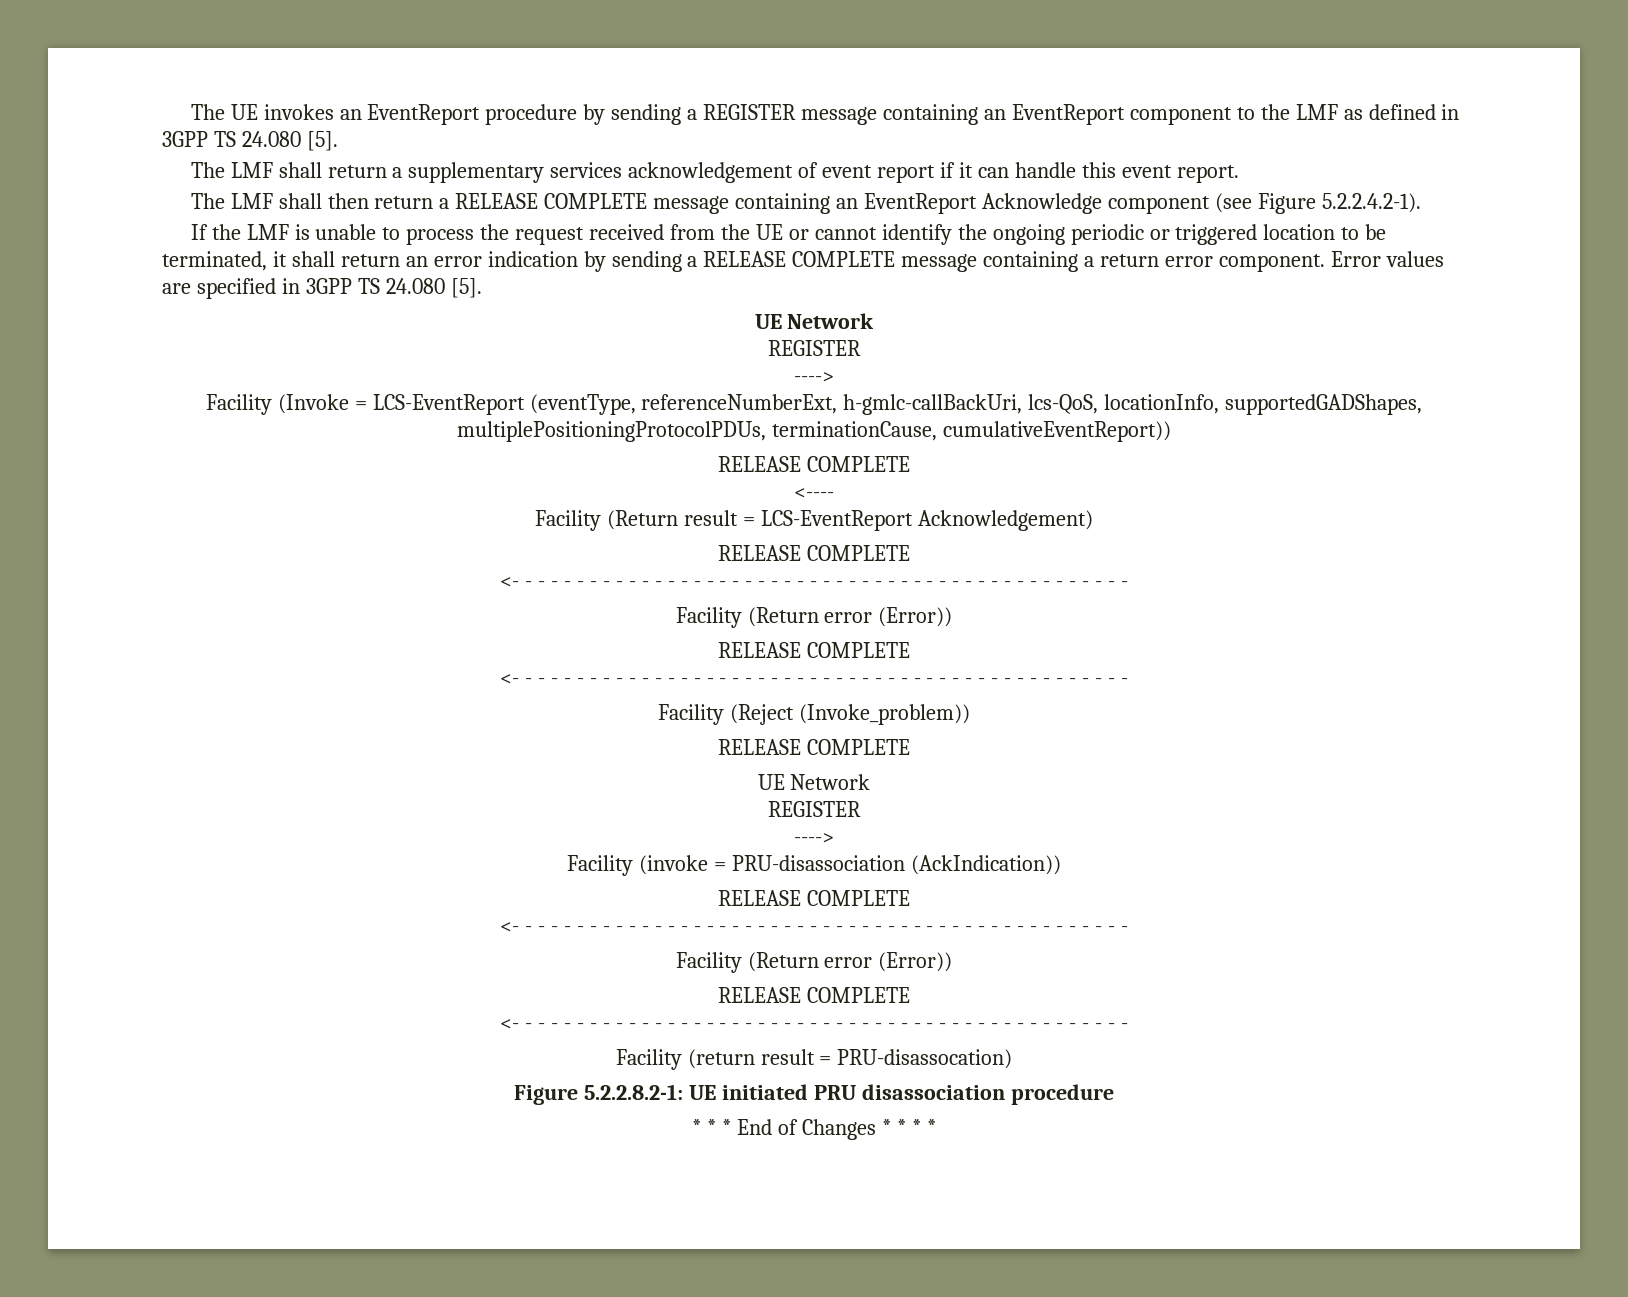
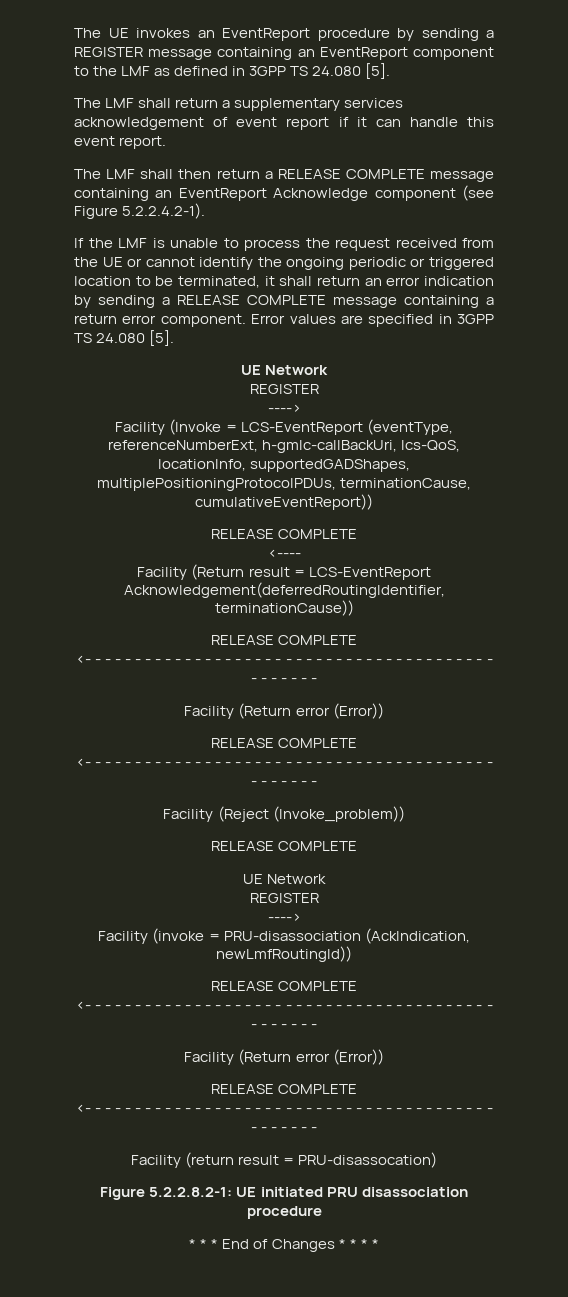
- Facility (Return result = LCS-EventReport Acknowledgement)
+ Facility (Return result = LCS-EventReport Acknowledgement(deferredRoutingIdentifier, terminationCause))
- Facility (invoke = PRU-disassociation (AckIndication))
+ Facility (invoke = PRU-disassociation (AckIndication, newLmfRoutingId))

